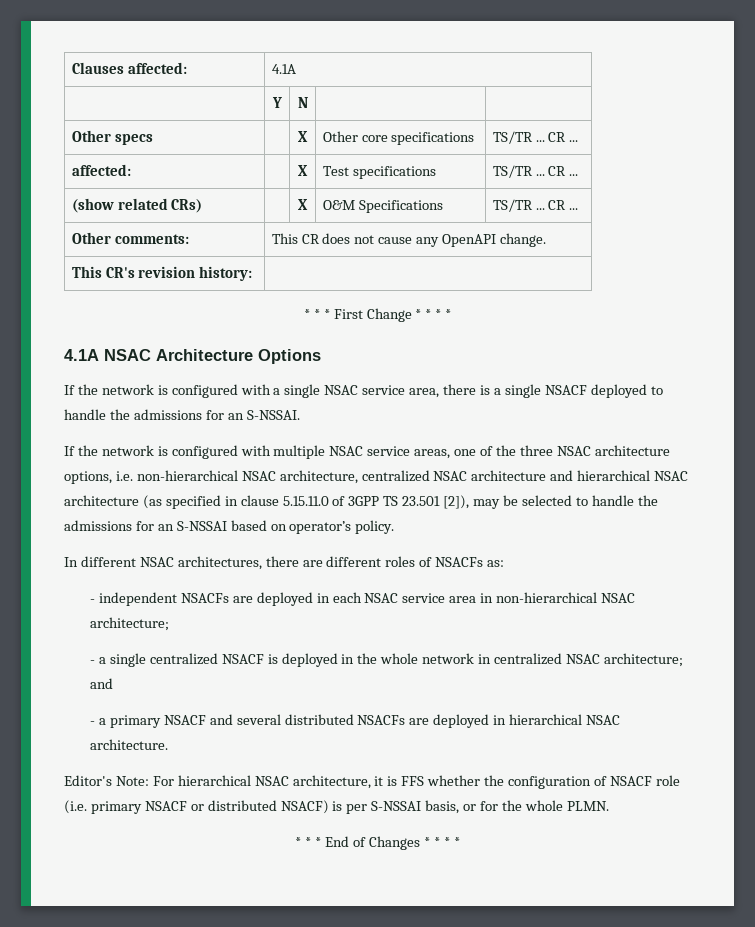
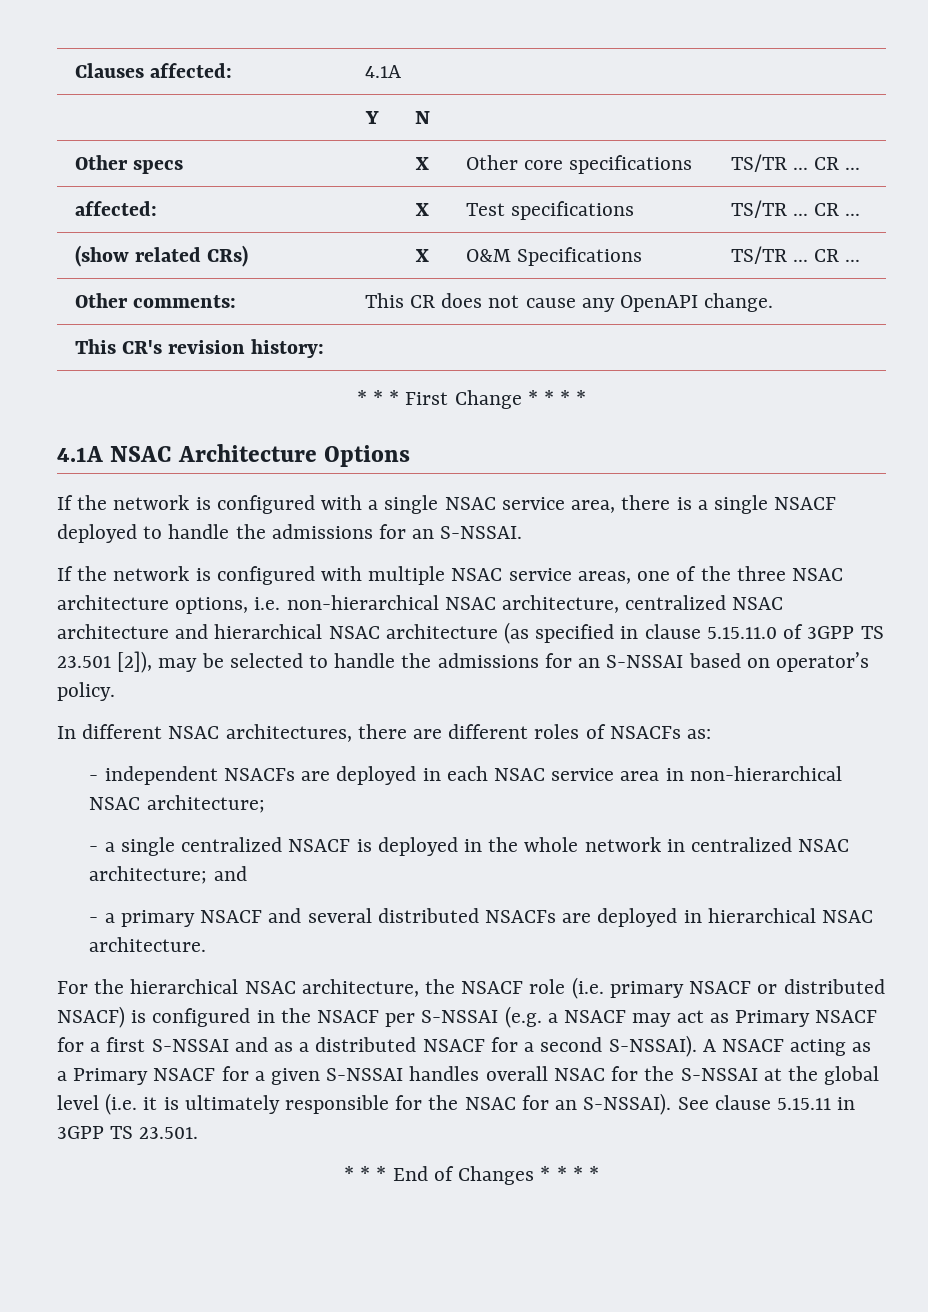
- Editor's Note: For hierarchical NSAC architecture, it is FFS whether the configuration of NSACF role (i.e. primary NSACF or distributed NSACF) is per S-NSSAI basis, or for the whole PLMN.
+ For the hierarchical NSAC architecture, the NSACF role (i.e. primary NSACF or distributed NSACF) is configured in the NSACF per S-NSSAI (e.g. a NSACF may act as Primary NSACF for a first S-NSSAI and as a distributed NSACF for a second S-NSSAI). A NSACF acting as a Primary NSACF for a given S-NSSAI handles overall NSAC for the S-NSSAI at the global level (i.e. it is ultimately responsible for the NSAC for an S-NSSAI). See clause 5.15.11 in 3GPP TS 23.501.

